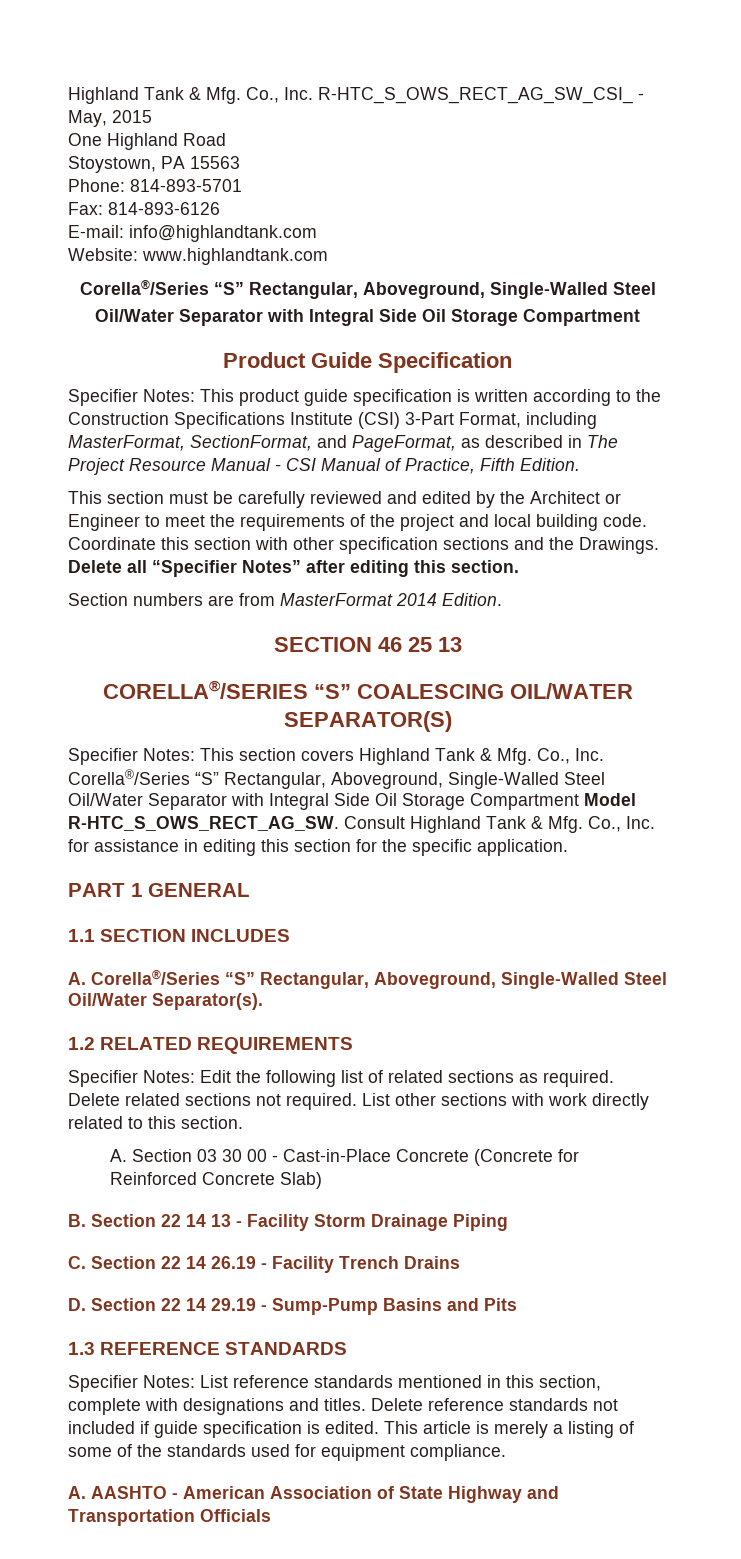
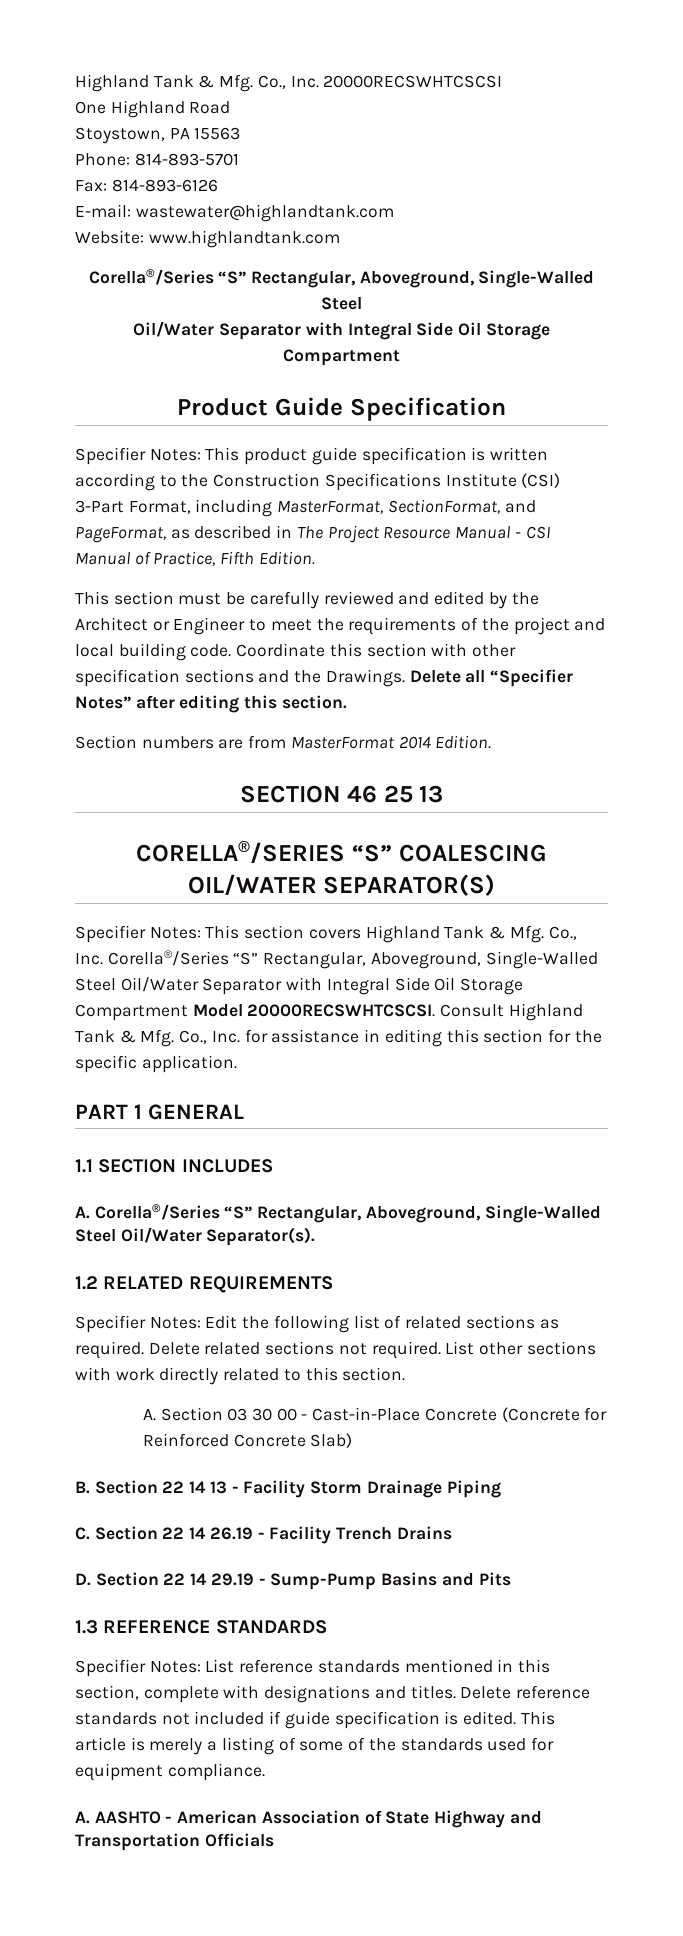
- Highland Tank & Mfg. Co., Inc. R-HTC_S_OWS_RECT_AG_SW_CSI_ - May, 2015
+ Highland Tank & Mfg. Co., Inc. 20000RECSWHTCSCSI
- E-mail: info@highlandtank.com
+ E-mail: wastewater@highlandtank.com
- Specifier Notes: This section covers Highland Tank & Mfg. Co., Inc. Corella®/Series “S” Rectangular, Aboveground, Single-Walled Steel Oil/Water Separator with Integral Side Oil Storage Compartment Model R-HTC_S_OWS_RECT_AG_SW.
+ Specifier Notes: This section covers Highland Tank & Mfg. Co., Inc. Corella®/Series “S” Rectangular, Aboveground, Single-Walled Steel Oil/Water Separator with Integral Side Oil Storage Compartment Model 20000RECSWHTCSCSI.

